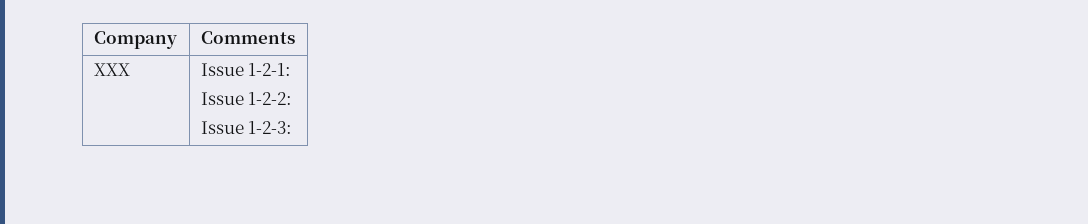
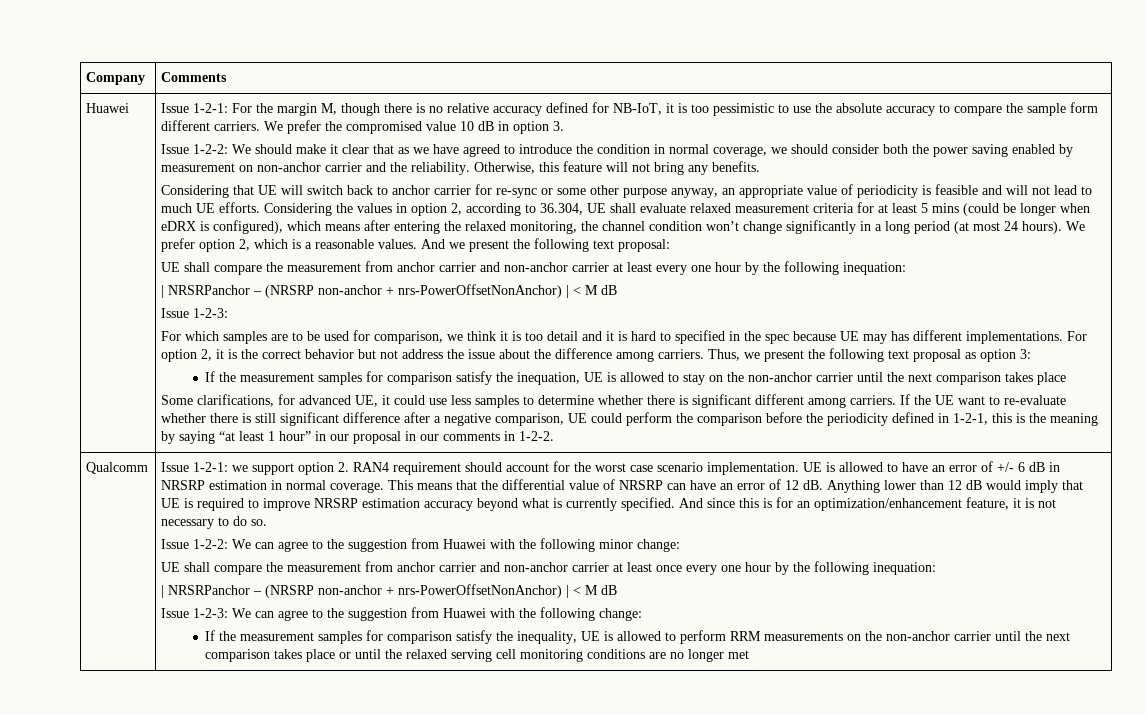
- XXX | Issue 1-2-1:
- Issue 1-2-2:
+ Huawei | Issue 1-2-1: For the margin M, though there is no relative accuracy defined for NB-IoT, it is too pessimistic to use the absolute accuracy to compare the sample form different carriers. We prefer the compromised value 10 dB in option 3.
+ Issue 1-2-2: We should make it clear that as we have agreed to introduce the condition in normal coverage, we should consider both the power saving enabled by measurement on non-anchor carrier and the reliability. Otherwise, this feature will not bring any benefits.
+ Considering that UE will switch back to anchor carrier for re-sync or some other purpose anyway, an appropriate value of periodicity is feasible and will not lead to much UE efforts. Considering the values in option 2, according to 36.304, UE shall evaluate relaxed measurement criteria for at least 5 mins (could be longer when eDRX is configured), which means after entering the relaxed monitoring, the channel condition won’t change significantly in a long period (at most 24 hours). We prefer option 2, which is a reasonable values. And we present the following text proposal:
+ UE shall compare the measurement from anchor carrier and non-anchor carrier at least every one hour by the following inequation:
+ | NRSRPanchor – (NRSRP non-anchor + nrs-PowerOffsetNonAnchor) | < M dB
  Issue 1-2-3:
+ For which samples are to be used for comparison, we think it is too detail and it is hard to specified in the spec because UE may has different implementations. For option 2, it is the correct behavior but not address the issue about the difference among carriers. Thus, we present the following text proposal as option 3:
+ If the measurement samples for comparison satisfy the inequation, UE is allowed to stay on the non-anchor carrier until the next comparison takes place
+ Some clarifications, for advanced UE, it could use less samples to determine whether there is significant different among carriers. If the UE want to re-evaluate whether there is still significant difference after a negative comparison, UE could perform the comparison before the periodicity defined in 1-2-1, this is the meaning by saying “at least 1 hour” in our proposal in our comments in 1-2-2.
+ Qualcomm | Issue 1-2-1: we support option 2. RAN4 requirement should account for the worst case scenario implementation. UE is allowed to have an error of +/- 6 dB in NRSRP estimation in normal coverage. This means that the differential value of NRSRP can have an error of 12 dB. Anything lower than 12 dB would imply that UE is required to improve NRSRP estimation accuracy beyond what is currently specified. And since this is for an optimization/enhancement feature, it is not necessary to do so.
+ Issue 1-2-2: We can agree to the suggestion from Huawei with the following minor change:
+ UE shall compare the measurement from anchor carrier and non-anchor carrier at least once every one hour by the following inequation:
+ | NRSRPanchor – (NRSRP non-anchor + nrs-PowerOffsetNonAnchor) | < M dB
+ Issue 1-2-3: We can agree to the suggestion from Huawei with the following change:
+ If the measurement samples for comparison satisfy the inequality, UE is allowed to perform RRM measurements on the non-anchor carrier until the next comparison takes place or until the relaxed serving cell monitoring conditions are no longer met

